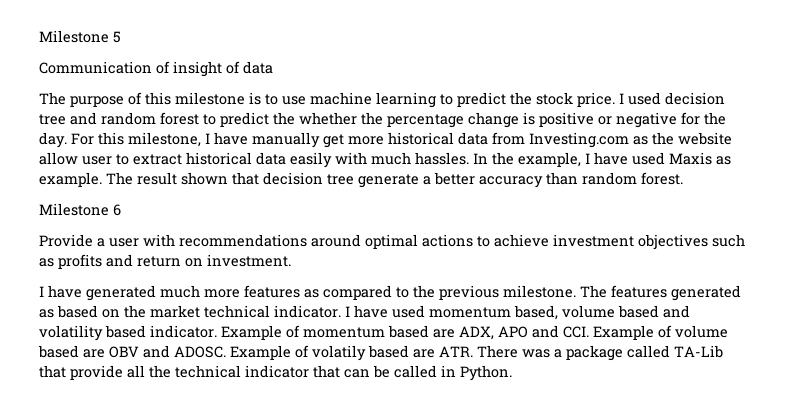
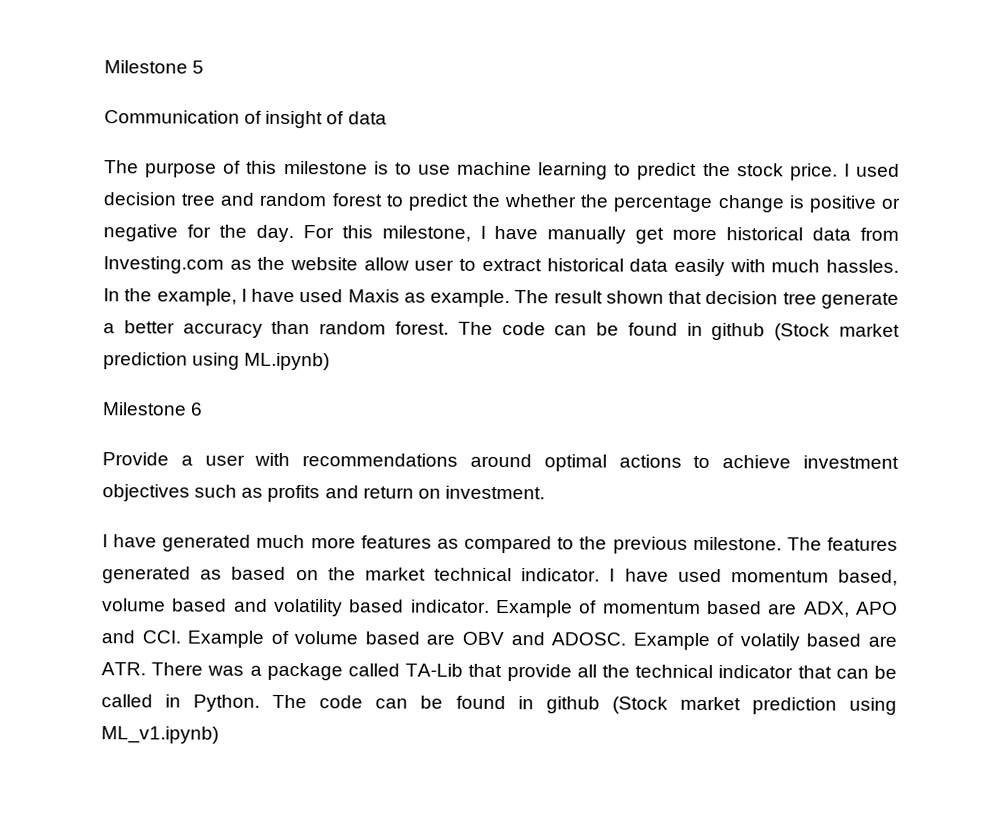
+ The code can be found in github (Stock market prediction using ML.ipynb)
+ The code can be found in github (Stock market prediction using ML_v1.ipynb)

